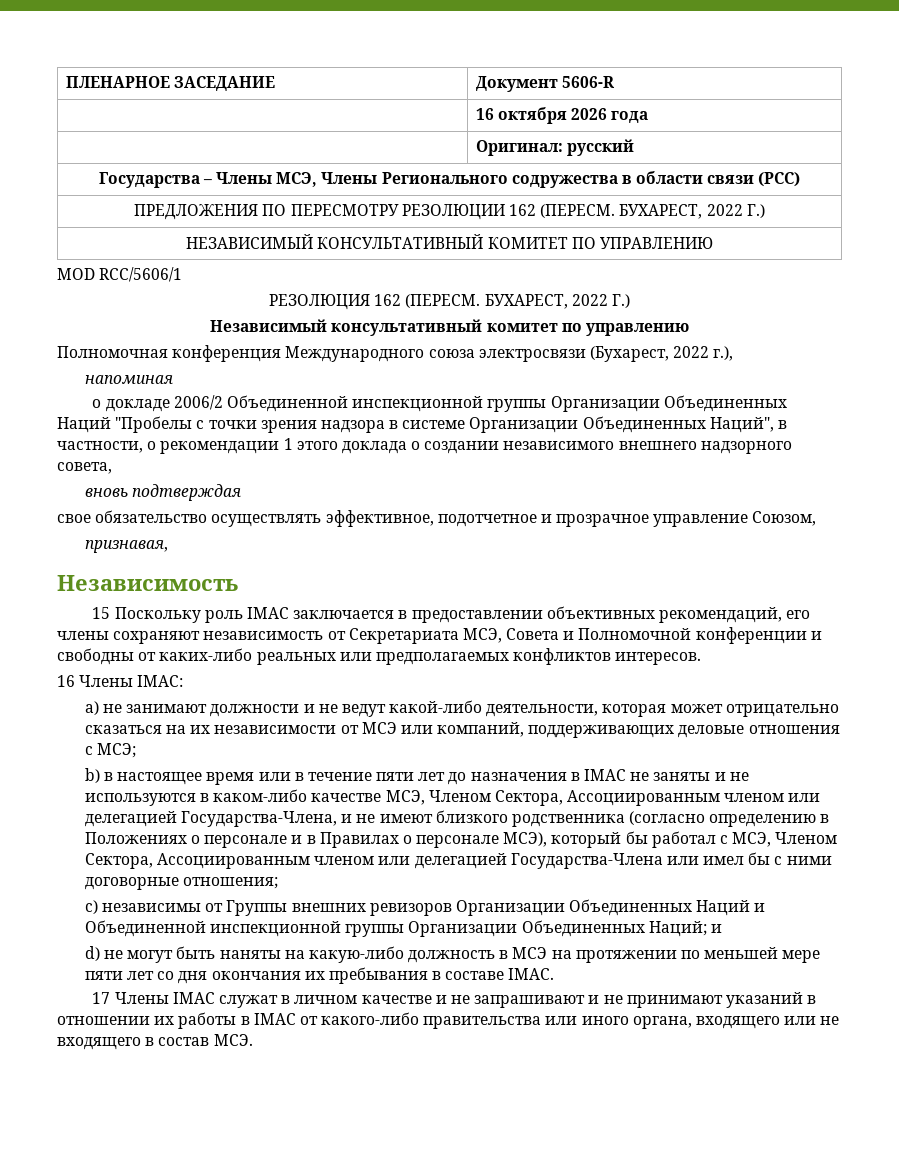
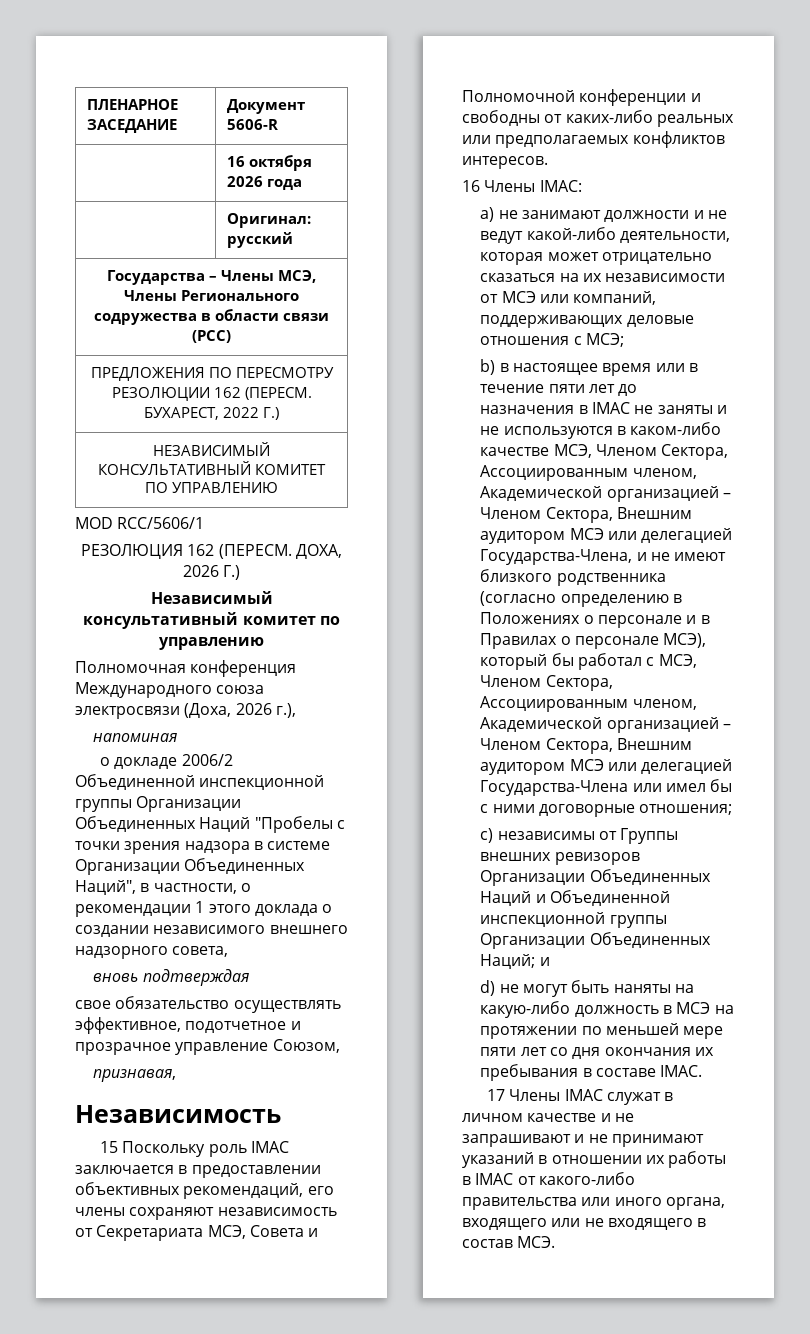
- РЕЗОЛЮЦИЯ 162 (ПЕРЕСМ. БУХАРЕСТ, 2022 Г.)
+ РЕЗОЛЮЦИЯ 162 (ПЕРЕСМ. ДОХА, 2026 Г.)
- Полномочная конференция Международного союза электросвязи (Бухарест, 2022 г.),
+ Полномочная конференция Международного союза электросвязи (Доха, 2026 г.),
- b) в настоящее время или в течение пяти лет до назначения в IMAC не заняты и не используются в каком-либо качестве МСЭ, Членом Сектора, Ассоциированным членом или делегацией Государства-Члена, и не имеют близкого родственника (согласно определению в Положениях о персонале и в Правилах о персонале МСЭ), который бы работал с МСЭ, Членом Сектора, Ассоциированным членом или делегацией Государства-Члена или имел бы с ними договорные отношения;
+ b) в настоящее время или в течение пяти лет до назначения в IMAC не заняты и не используются в каком-либо качестве МСЭ, Членом Сектора, Ассоциированным членом, Академической организацией – Членом Сектора, Внешним аудитором МСЭ или делегацией Государства-Члена, и не имеют близкого родственника (согласно определению в Положениях о персонале и в Правилах о персонале МСЭ), который бы работал с МСЭ, Членом Сектора, Ассоциированным членом, Академической организацией – Членом Сектора, Внешним аудитором МСЭ или делегацией Государства-Члена или имел бы с ними договорные отношения;

